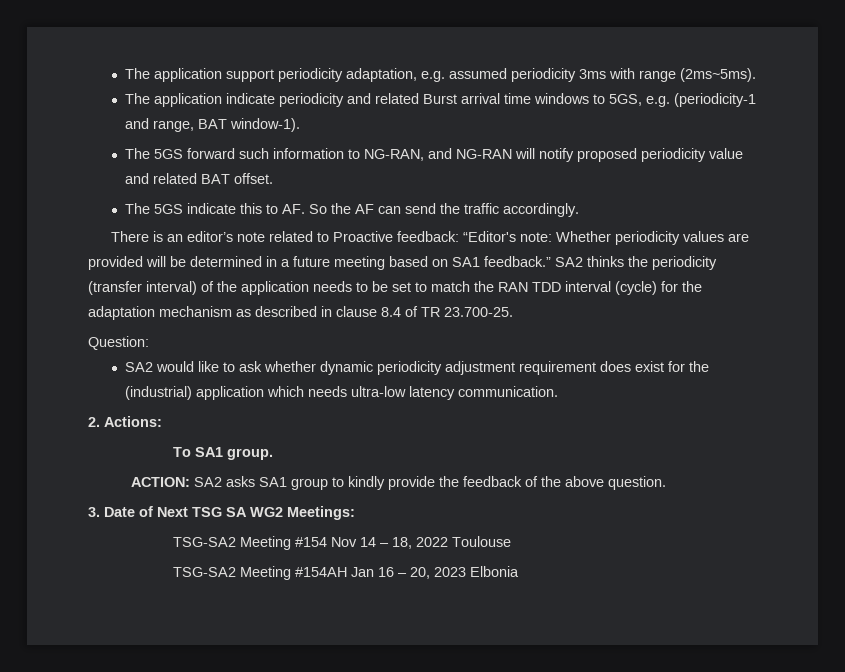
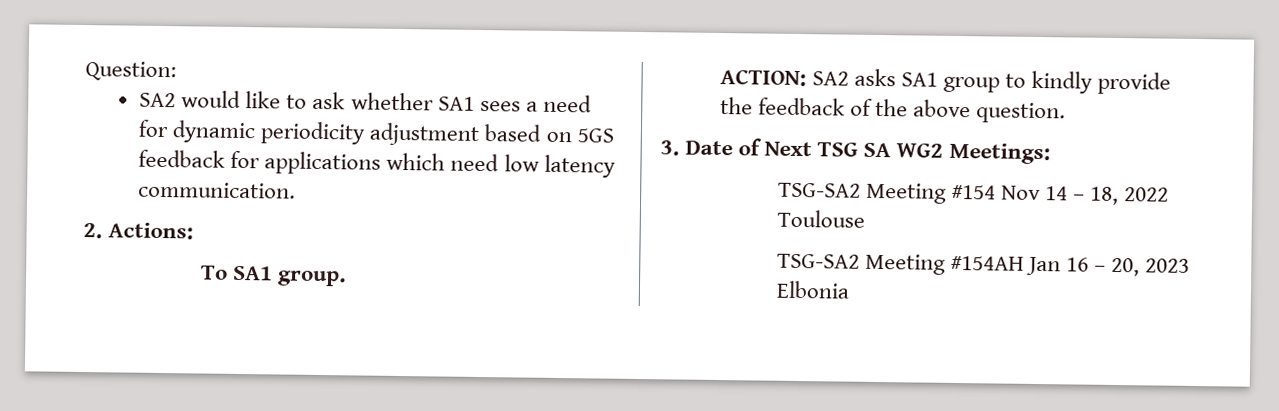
- The application support periodicity adaptation, e.g. assumed periodicity 3ms with range (2ms~5ms).
- The application indicate periodicity and related Burst arrival time windows to 5GS, e.g. (periodicity-1 and range, BAT window-1).
- The 5GS forward such information to NG-RAN, and NG-RAN will notify proposed periodicity value and related BAT offset.
- The 5GS indicate this to AF. So the AF can send the traffic accordingly.
- There is an editor’s note related to Proactive feedback: “Editor's note: Whether periodicity values are provided will be determined in a future meeting based on SA1 feedback.” SA2 thinks the periodicity (transfer interval) of the application needs to be set to match the RAN TDD interval (cycle) for the adaptation mechanism as described in clause 8.4 of TR 23.700-25.
- SA2 would like to ask whether dynamic periodicity adjustment requirement does exist for the (industrial) application which needs ultra-low latency communication.
+ SA2 would like to ask whether SA1 sees a need for dynamic periodicity adjustment based on 5GS feedback for applications which need low latency communication.

